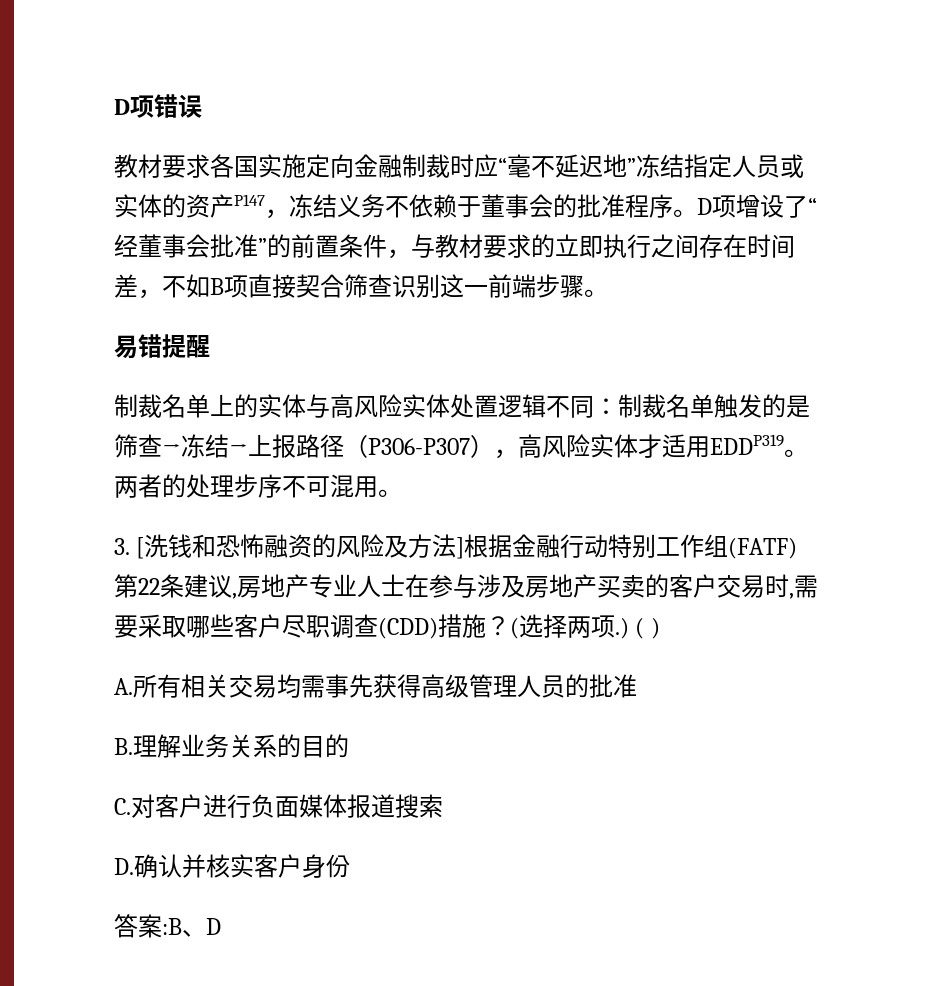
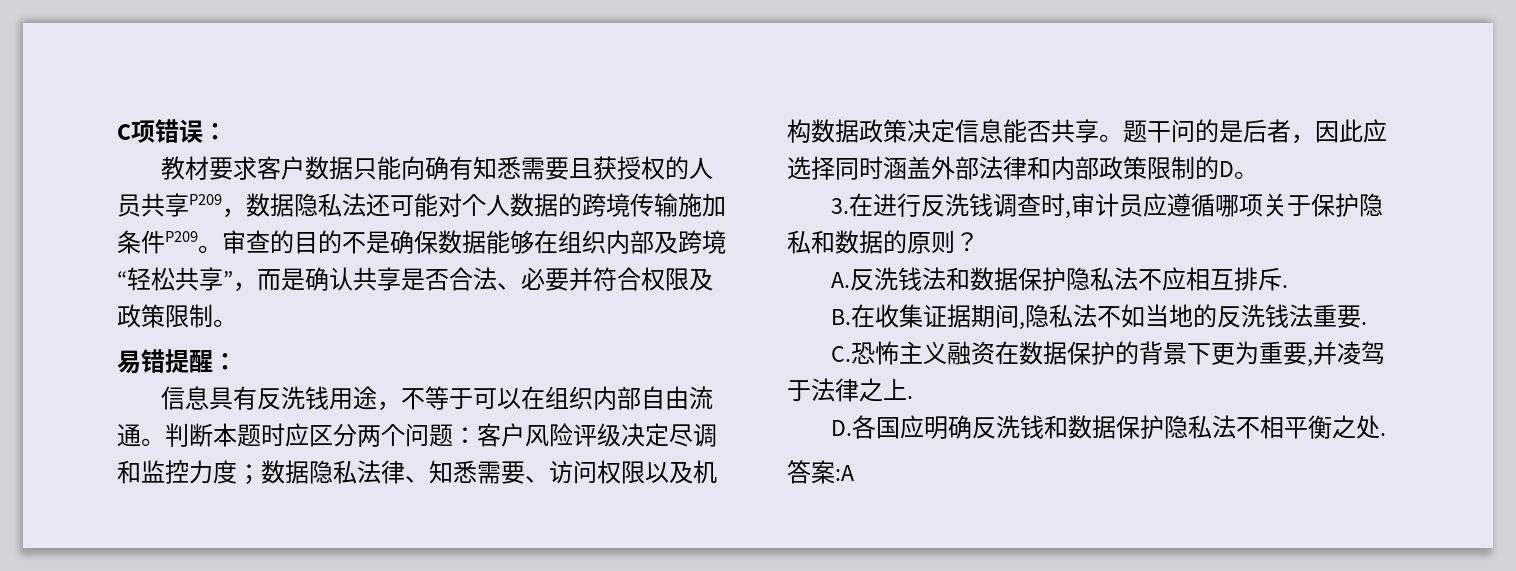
- D项错误
- 教材要求各国实施定向金融制裁时应“毫不延迟地”冻结指定人员或实体的资产P147，冻结义务不依赖于董事会的批准程序。D项增设了“经董事会批准”的前置条件，与教材要求的立即执行之间存在时间差，不如B项直接契合筛查识别这一前端步骤。
- 易错提醒
- 制裁名单上的实体与高风险实体处置逻辑不同：制裁名单触发的是筛查→冻结→上报路径（P306-P307），高风险实体才适用EDDP319。两者的处理步序不可混用。
- 3. [洗钱和恐怖融资的风险及方法]根据金融行动特别工作组(FATF)第22条建议,房地产专业人士在参与涉及房地产买卖的客户交易时,需要采取哪些客户尽职调查(CDD)措施？(选择两项.) ( )
- A.所有相关交易均需事先获得高级管理人员的批准
- B.理解业务关系的目的
- C.对客户进行负面媒体报道搜索
- D.确认并核实客户身份
+ C项错误：
+ 教材要求客户数据只能向确有知悉需要且获授权的人员共享P209，数据隐私法还可能对个人数据的跨境传输施加条件P209。审查的目的不是确保数据能够在组织内部及跨境“轻松共享”，而是确认共享是否合法、必要并符合权限及政策限制。
+ 易错提醒：
+ 信息具有反洗钱用途，不等于可以在组织内部自由流通。判断本题时应区分两个问题：客户风险评级决定尽调和监控力度；数据隐私法律、知悉需要、访问权限以及机构数据政策决定信息能否共享。题干问的是后者，因此应选择同时涵盖外部法律和内部政策限制的D。
+ 3.在进行反洗钱调查时,审计员应遵循哪项关于保护隐私和数据的原则？
+ A.反洗钱法和数据保护隐私法不应相互排斥.
+ B.在收集证据期间,隐私法不如当地的反洗钱法重要.
+ C.恐怖主义融资在数据保护的背景下更为重要,并凌驾于法律之上.
+ D.各国应明确反洗钱和数据保护隐私法不相平衡之处.
- 答案:B、D
+ 答案:A

